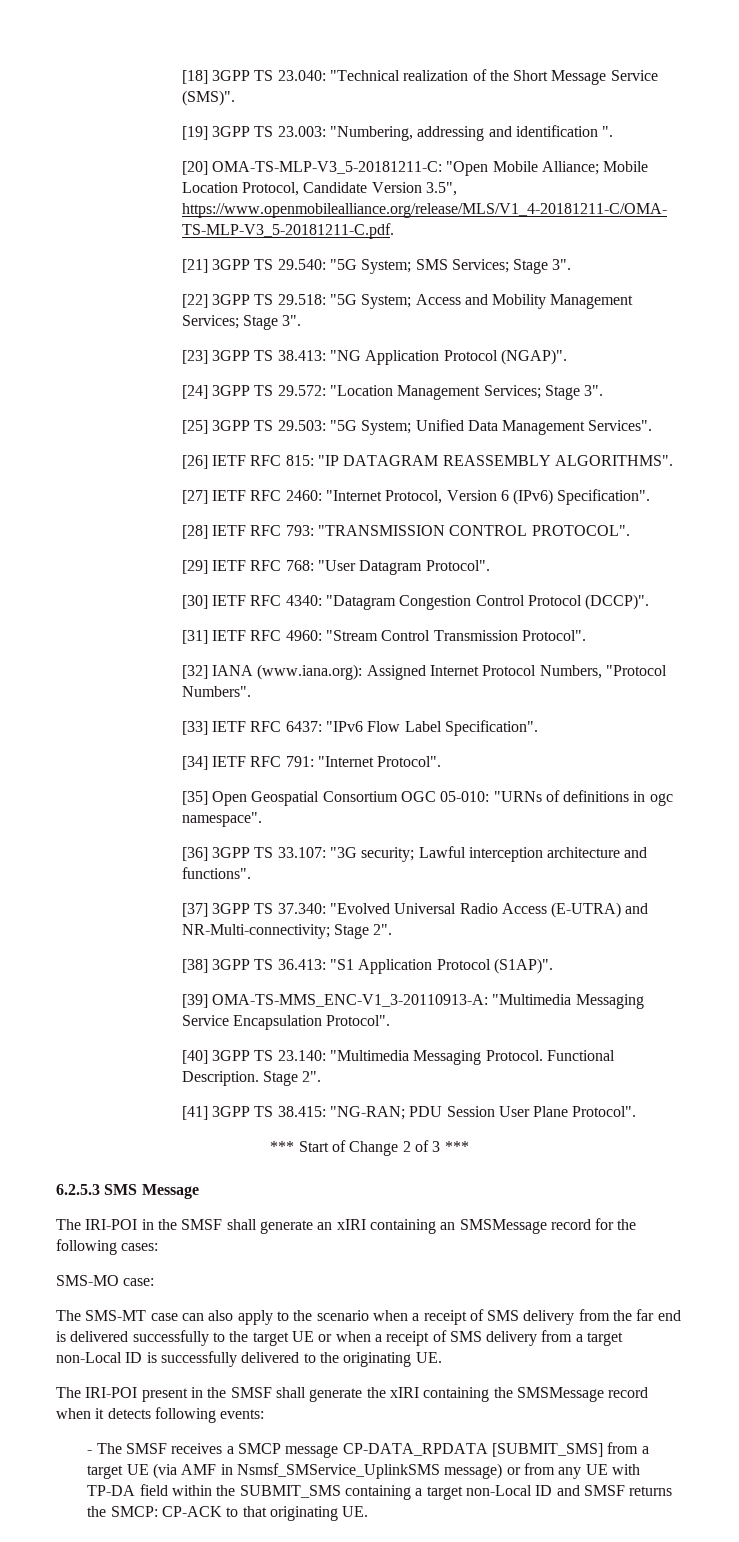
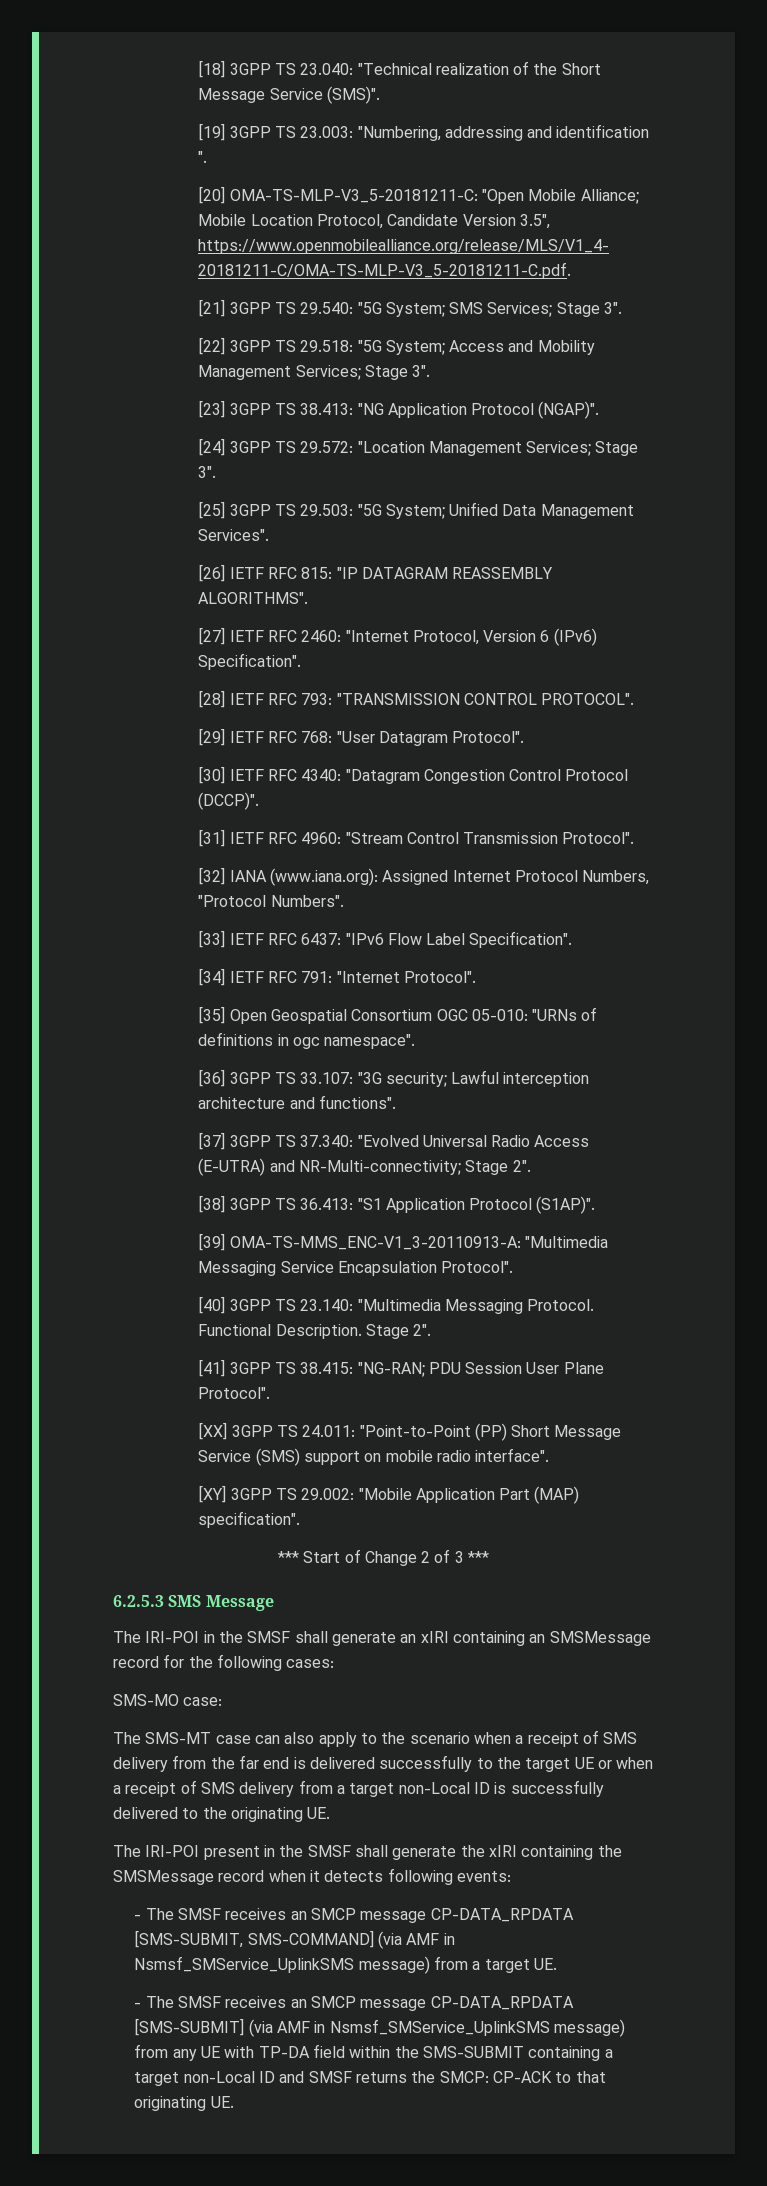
+ [XX] 3GPP TS 24.011: "Point-to-Point (PP) Short Message Service (SMS) support on mobile radio interface".
+ [XY] 3GPP TS 29.002: "Mobile Application Part (MAP) specification".
- - The SMSF receives a SMCP message CP-DATA_RPDATA [SUBMIT_SMS] from a target UE (via AMF in Nsmsf_SMService_UplinkSMS message) or from any UE with TP-DA field within the SUBMIT_SMS containing a target non-Local ID and SMSF returns the SMCP: CP-ACK to that originating UE.
+ - The SMSF receives an SMCP message CP-DATA_RPDATA [SMS-SUBMIT, SMS-COMMAND] (via AMF in Nsmsf_SMService_UplinkSMS message) from a target UE.
+ - The SMSF receives an SMCP message CP-DATA_RPDATA [SMS-SUBMIT] (via AMF in Nsmsf_SMService_UplinkSMS message) from any UE with TP-DA field within the SMS-SUBMIT containing a target non-Local ID and SMSF returns the SMCP: CP-ACK to that originating UE.

